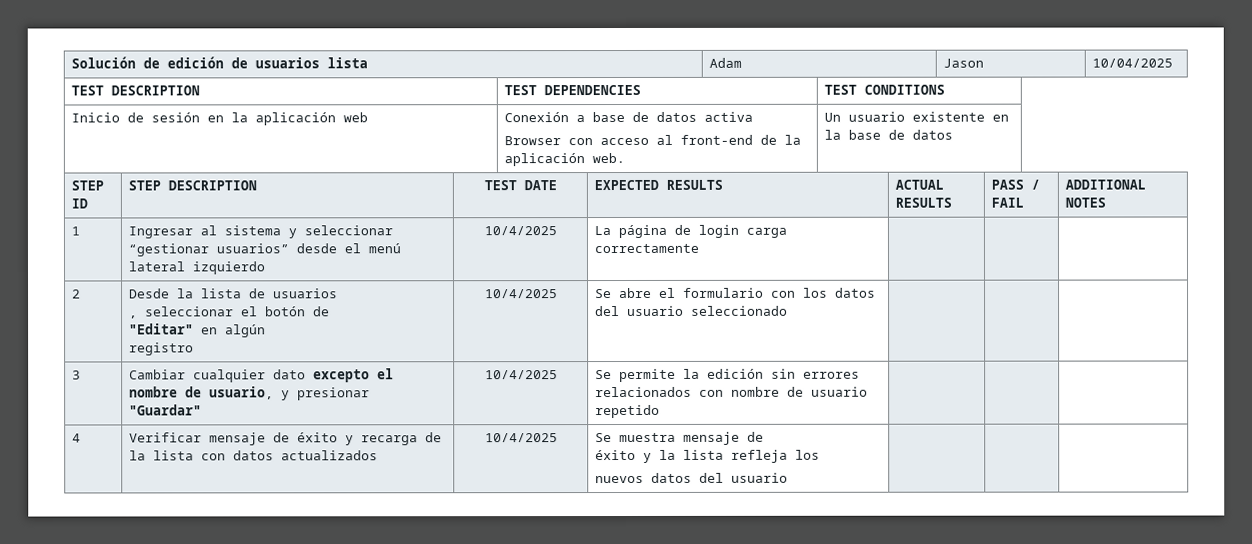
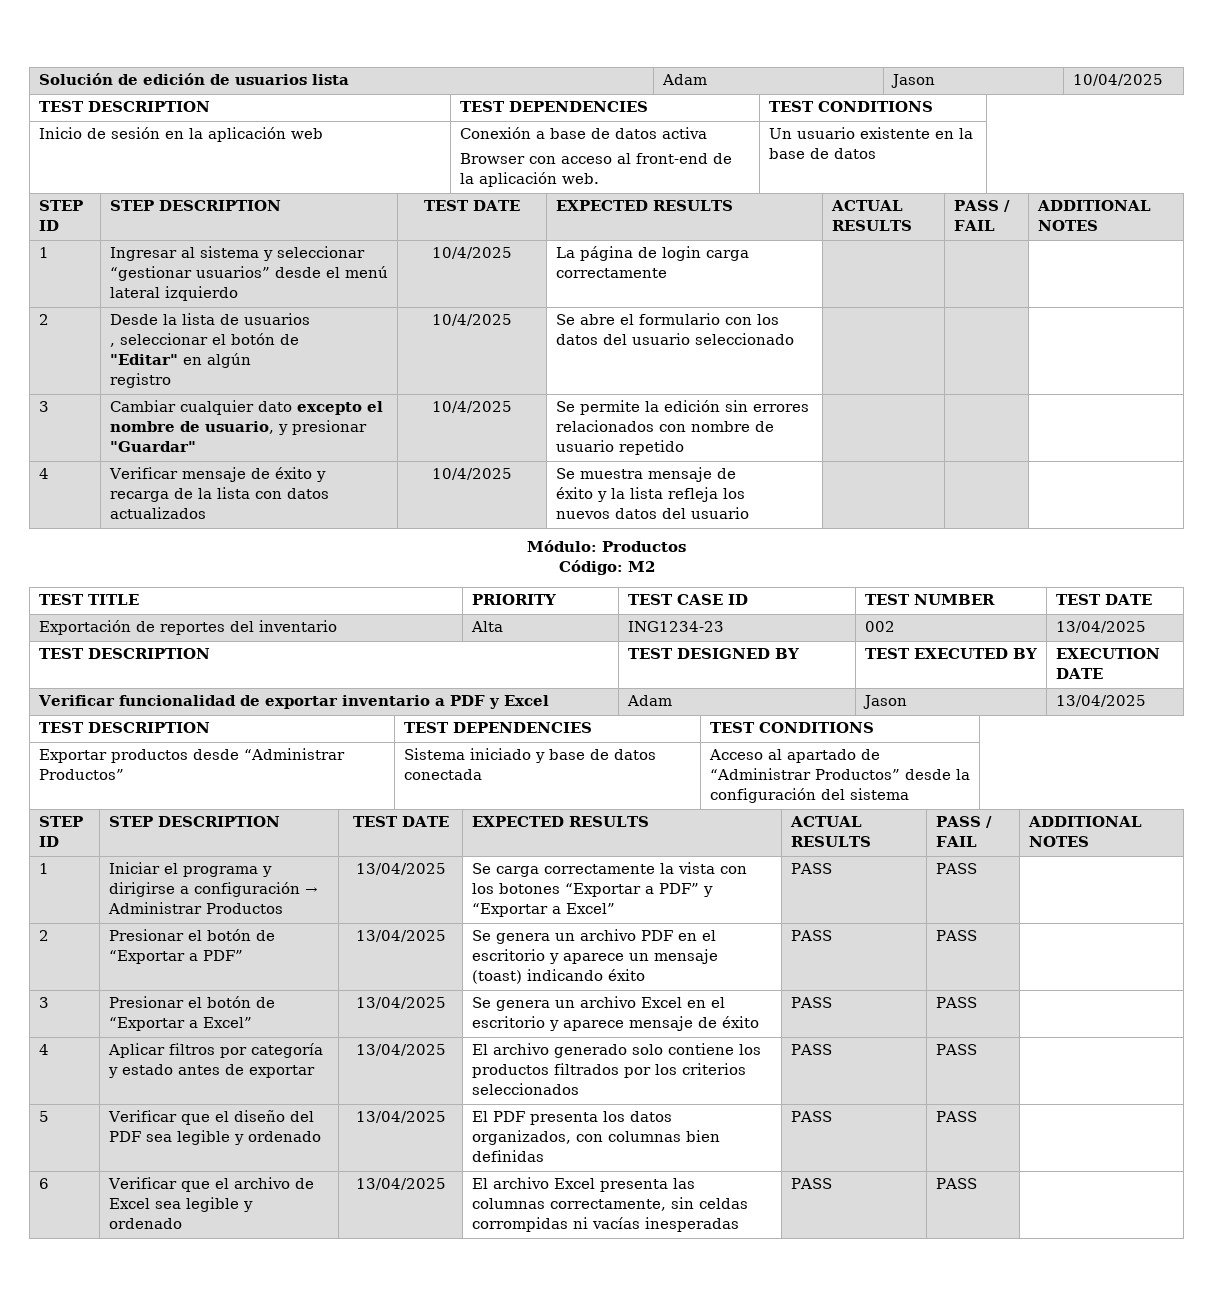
+ Módulo: Productos
+ Código: M2
+ TEST TITLE | PRIORITY | TEST CASE ID | TEST NUMBER | TEST DATE
+ Exportación de reportes del inventario | Alta | ING1234-23 | 002 | 13/04/2025
+ TEST DESCRIPTION | TEST DESIGNED BY | TEST EXECUTED BY | EXECUTION DATE
+ Verificar funcionalidad de exportar inventario a PDF y Excel | Adam | Jason | 13/04/2025
+ TEST DESCRIPTION | TEST DEPENDENCIES | TEST CONDITIONS
+ Exportar productos desde “Administrar Productos” | Sistema iniciado y base de datos conectada | Acceso al apartado de “Administrar Productos” desde la configuración del sistema
+ STEP ID | STEP DESCRIPTION | TEST DATE | EXPECTED RESULTS | ACTUAL RESULTS | PASS / FAIL | ADDITIONAL NOTES
+ 1 | Iniciar el programa y dirigirse a configuración → Administrar Productos | 13/04/2025 | Se carga correctamente la vista con los botones “Exportar a PDF” y “Exportar a Excel” | PASS | PASS |
+ 2 | Presionar el botón de “Exportar a PDF” | 13/04/2025 | Se genera un archivo PDF en el escritorio y aparece un mensaje (toast) indicando éxito | PASS | PASS |
+ 3 | Presionar el botón de “Exportar a Excel” | 13/04/2025 | Se genera un archivo Excel en el escritorio y aparece mensaje de éxito | PASS | PASS |
+ 4 | Aplicar filtros por categoría y estado antes de exportar | 13/04/2025 | El archivo generado solo contiene los productos filtrados por los criterios seleccionados | PASS | PASS |
+ 5 | Verificar que el diseño del PDF sea legible y ordenado | 13/04/2025 | El PDF presenta los datos organizados, con columnas bien definidas | PASS | PASS |
+ 6 | Verificar que el archivo de Excel sea legible y ordenado | 13/04/2025 | El archivo Excel presenta las columnas correctamente, sin celdas corrompidas ni vacías inesperadas | PASS | PASS |

